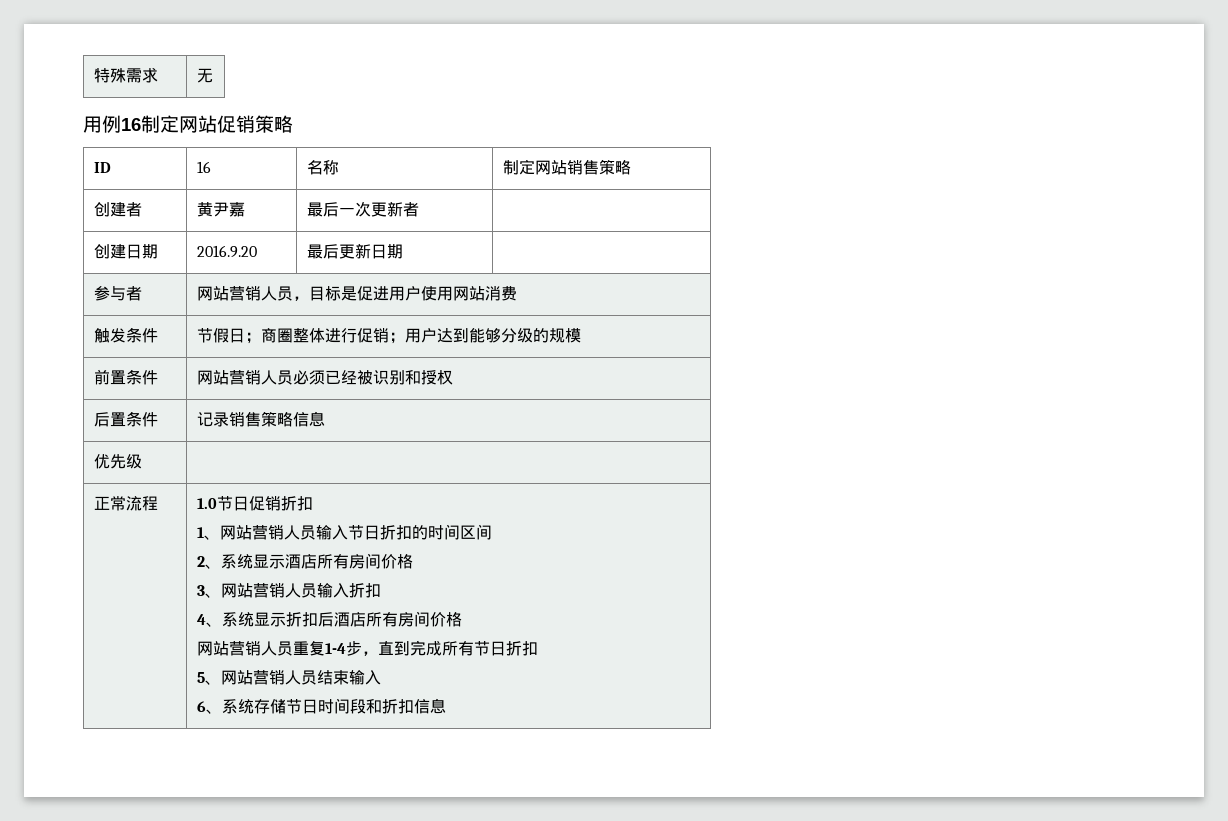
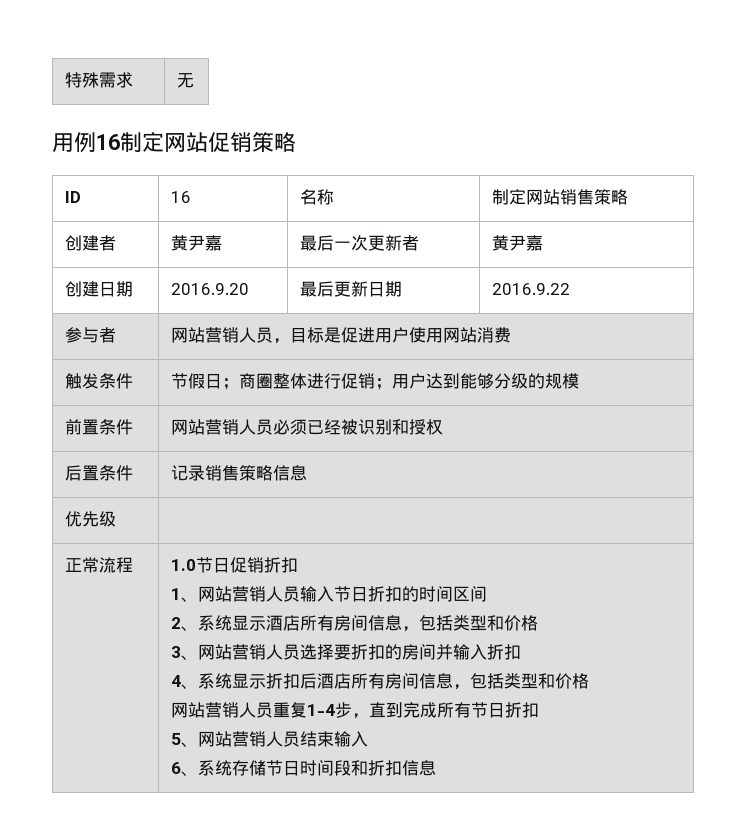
- 创建者 | 黄尹嘉 | 最后一次更新者 |
+ 创建者 | 黄尹嘉 | 最后一次更新者 | 黄尹嘉
- 创建日期 | 2016.9.20 | 最后更新日期 |
+ 创建日期 | 2016.9.20 | 最后更新日期 | 2016.9.22
- 2、系统显示酒店所有房间价格
+ 2、系统显示酒店所有房间信息，包括类型和价格
- 3、网站营销人员输入折扣
+ 3、网站营销人员选择要折扣的房间并输入折扣
- 4、系统显示折扣后酒店所有房间价格
+ 4、系统显示折扣后酒店所有房间信息，包括类型和价格

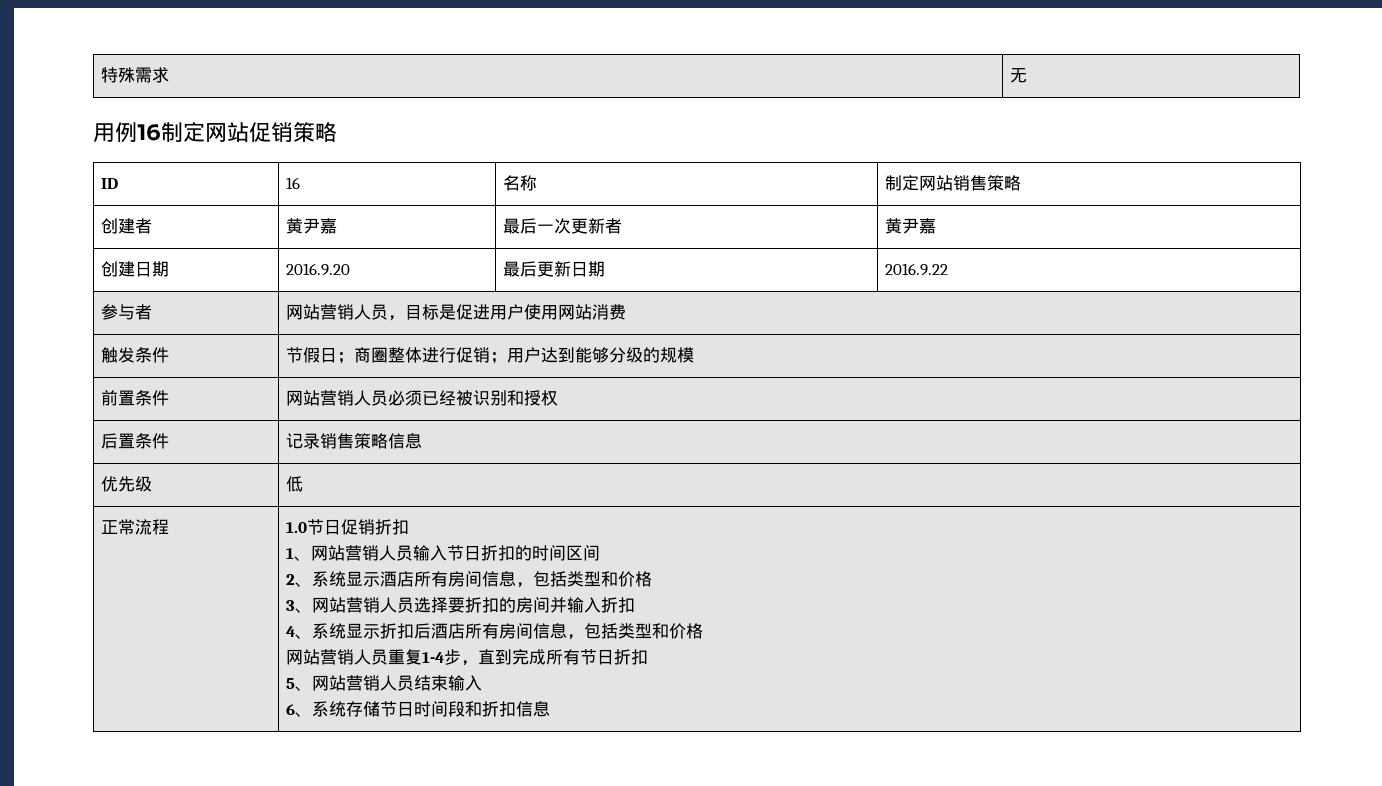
- 优先级 |
+ 优先级 | 低

